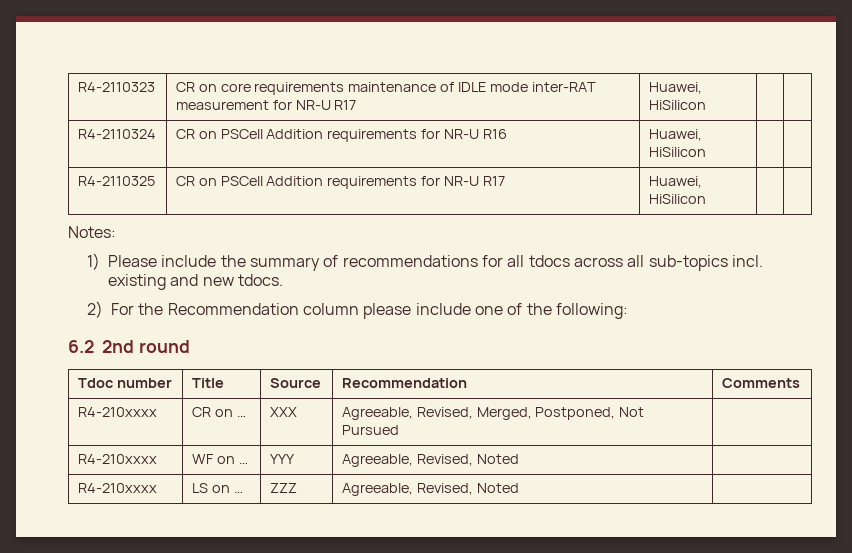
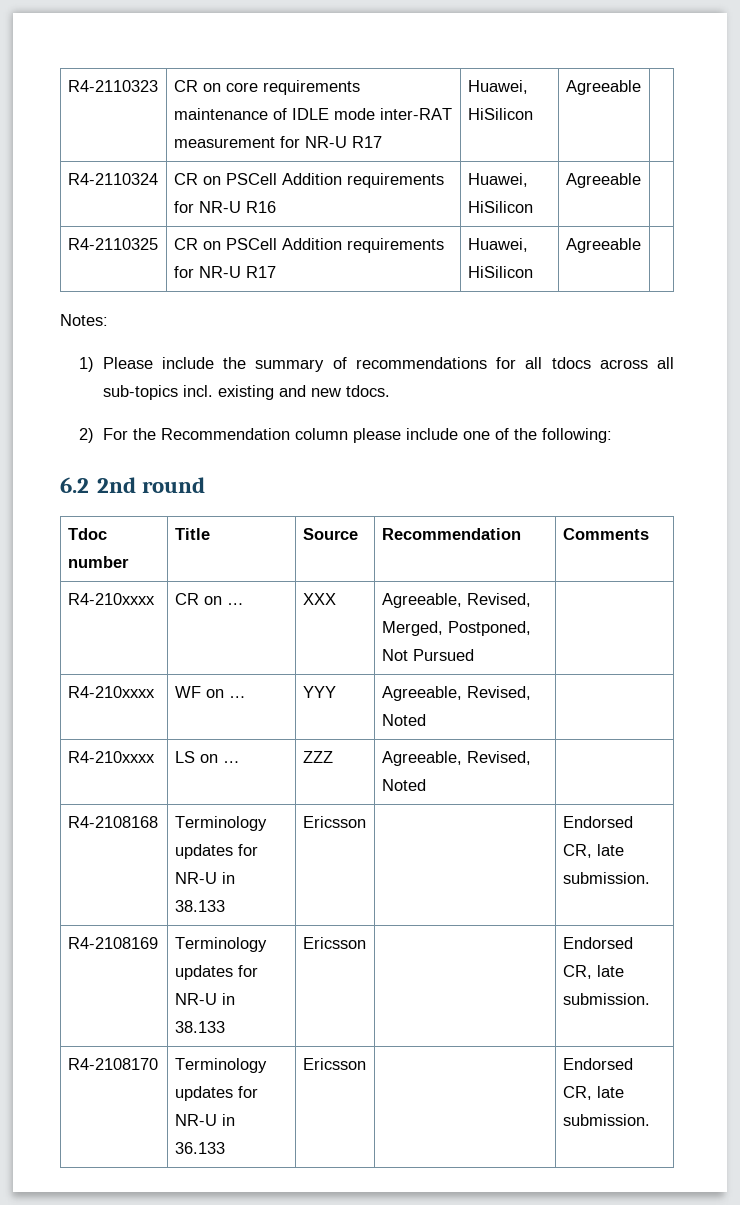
- R4-2110323 | CR on core requirements maintenance of IDLE mode inter-RAT measurement for NR-U R17 | Huawei, HiSilicon | |
+ R4-2110323 | CR on core requirements maintenance of IDLE mode inter-RAT measurement for NR-U R17 | Huawei, HiSilicon | Agreeable |
- R4-2110324 | CR on PSCell Addition requirements for NR-U R16 | Huawei, HiSilicon | |
+ R4-2110324 | CR on PSCell Addition requirements for NR-U R16 | Huawei, HiSilicon | Agreeable |
- R4-2110325 | CR on PSCell Addition requirements for NR-U R17 | Huawei, HiSilicon | |
+ R4-2110325 | CR on PSCell Addition requirements for NR-U R17 | Huawei, HiSilicon | Agreeable |
+ R4-2108168 | Terminology updates for NR-U in 38.133 | Ericsson | | Endorsed CR, late submission.
+ R4-2108169 | Terminology updates for NR-U in 38.133 | Ericsson | | Endorsed CR, late submission.
+ R4-2108170 | Terminology updates for NR-U in 36.133 | Ericsson | | Endorsed CR, late submission.

